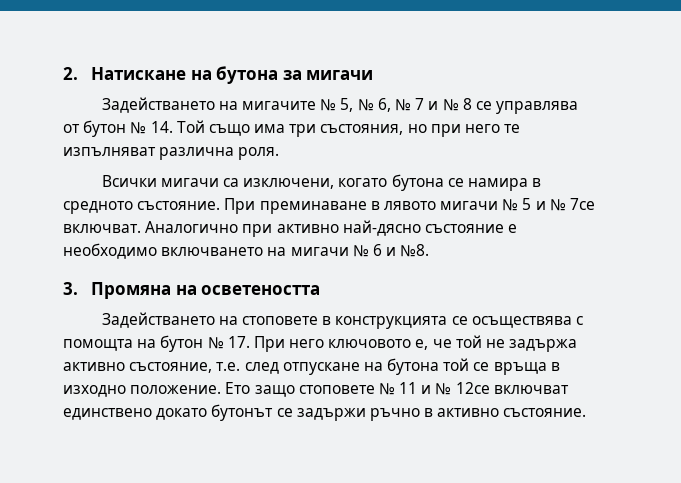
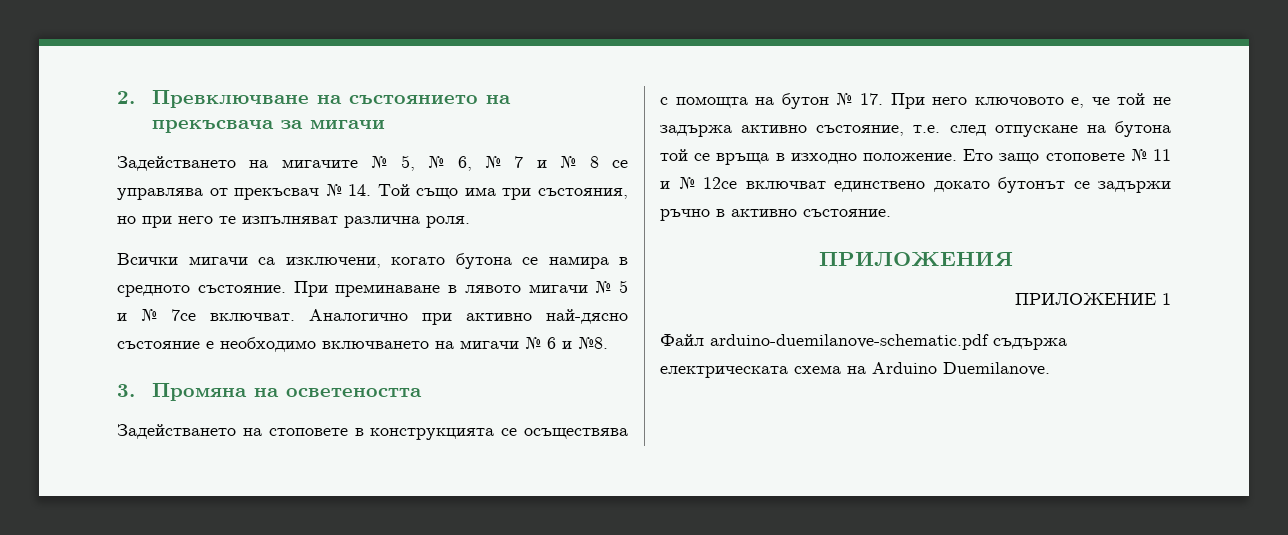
- 2. Натискане на бутона за мигачи
+ 2. Превключване на състоянието на прекъсвача за мигачи
- Задействането на мигачите № 5, № 6, № 7 и № 8 се управлява от бутон № 14. Той също има три състояния, но при него те изпълняват различна роля.
+ Задействането на мигачите № 5, № 6, № 7 и № 8 се управлява от прекъсвач № 14. Той също има три състояния, но при него те изпълняват различна роля.
+ ПРИЛОЖЕНИЯ
+ ПРИЛОЖЕНИЕ 1
+ Файл arduino-duemilanove-schematic.pdf съдържа електрическата схема на Arduino Duemilanove.

